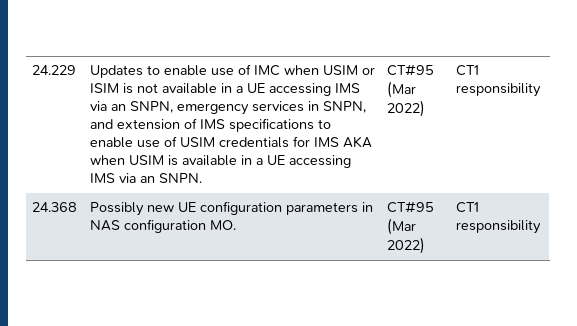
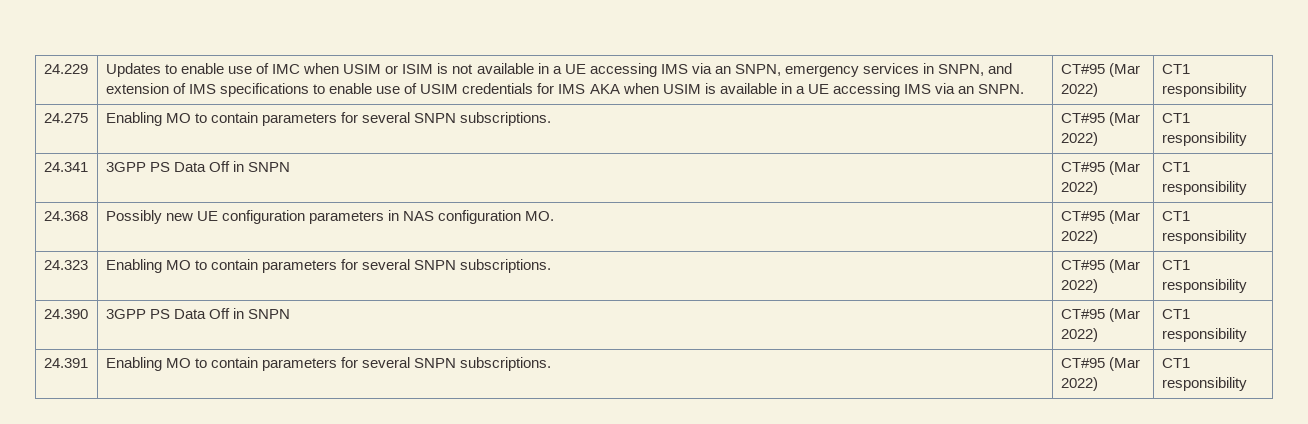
+ 24.275 | Enabling MO to contain parameters for several SNPN subscriptions. | CT#95 (Mar 2022) | CT1 responsibility
+ 24.341 | 3GPP PS Data Off in SNPN | CT#95 (Mar 2022) | CT1 responsibility
+ 24.323 | Enabling MO to contain parameters for several SNPN subscriptions. | CT#95 (Mar 2022) | CT1 responsibility
+ 24.390 | 3GPP PS Data Off in SNPN | CT#95 (Mar 2022) | CT1 responsibility
+ 24.391 | Enabling MO to contain parameters for several SNPN subscriptions. | CT#95 (Mar 2022) | CT1 responsibility

